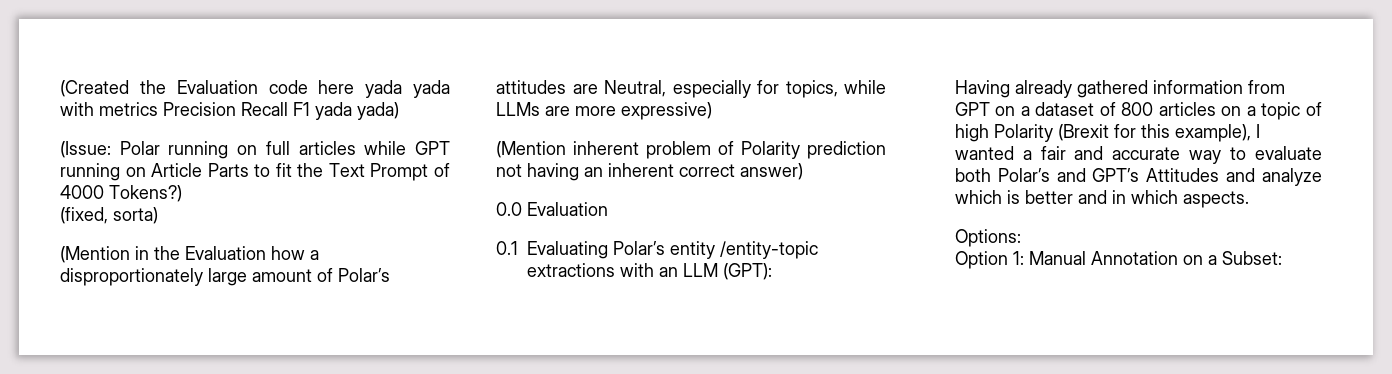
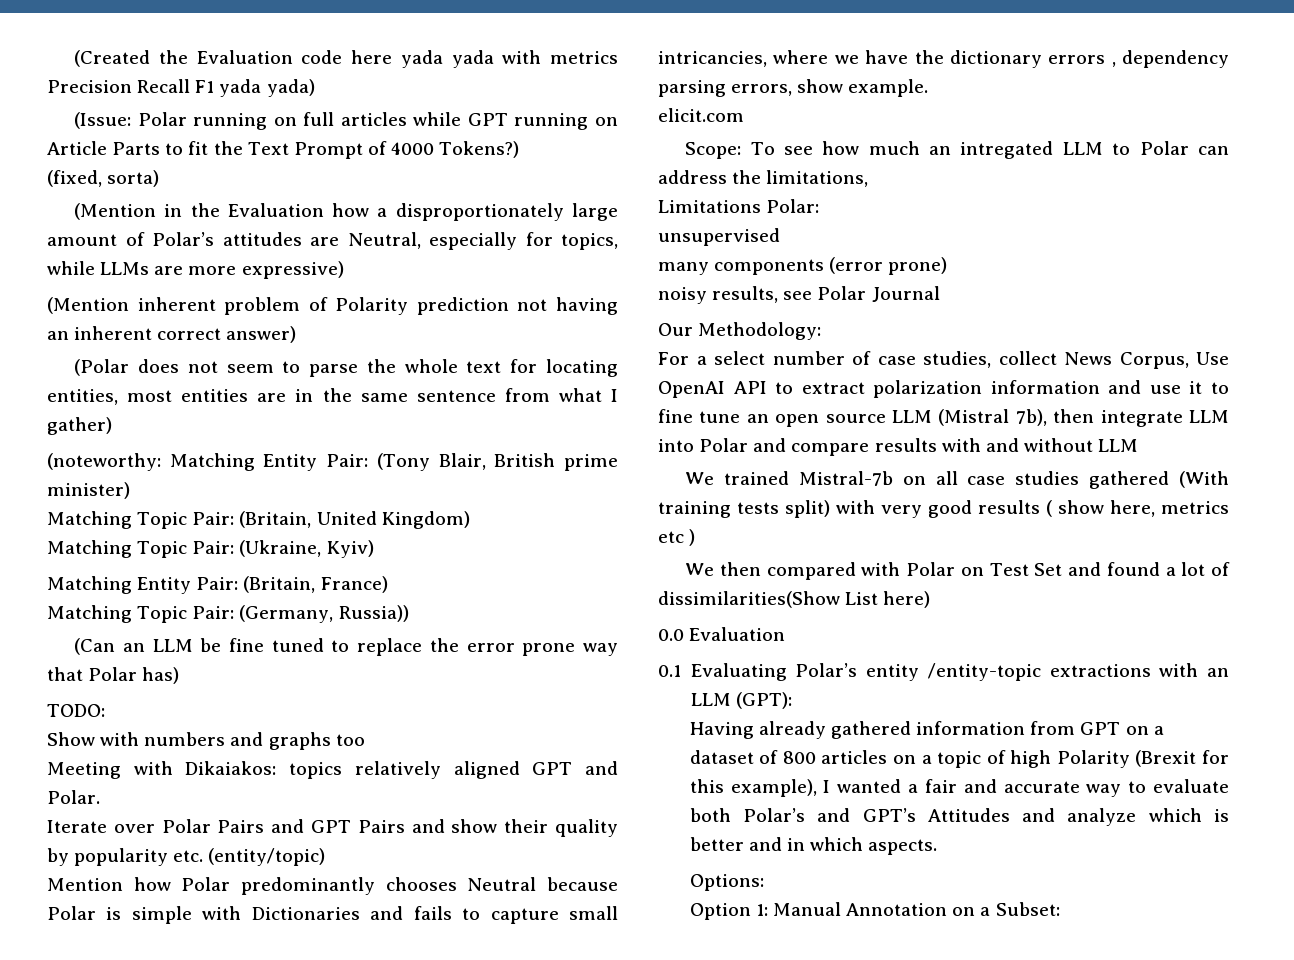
+ (Polar does not seem to parse the whole text for locating entities, most entities are in the same sentence from what I gather)
+ (noteworthy: Matching Entity Pair: (Tony Blair, British prime minister)
+ Matching Topic Pair: (Britain, United Kingdom)
+ Matching Topic Pair: (Ukraine, Kyiv)
+ Matching Entity Pair: (Britain, France)
+ Matching Topic Pair: (Germany, Russia))
+ (Can an LLM be fine tuned to replace the error prone way that Polar has)
+ TODO:
+ Show with numbers and graphs too
+ Meeting with Dikaiakos: topics relatively aligned GPT and Polar.
+ Iterate over Polar Pairs and GPT Pairs and show their quality by popularity etc. (entity/topic)
+ Mention how Polar predominantly chooses Neutral because Polar is simple with Dictionaries and fails to capture small intricancies, where we have the dictionary errors , dependency parsing errors, show example.
+ elicit.com
+ Scope: To see how much an intregated LLM to Polar can address the limitations,
+ Limitations Polar:
+ unsupervised
+ many components (error prone)
+ noisy results, see Polar Journal
+ Our Methodology:
+ For a select number of case studies, collect News Corpus, Use OpenAI API to extract polarization information and use it to fine tune an open source LLM (Mistral 7b), then integrate LLM into Polar and compare results with and without LLM
+ We trained Mistral-7b on all case studies gathered (With training tests split) with very good results ( show here, metrics etc )
+ We then compared with Polar on Test Set and found a lot of dissimilarities(Show List here)

